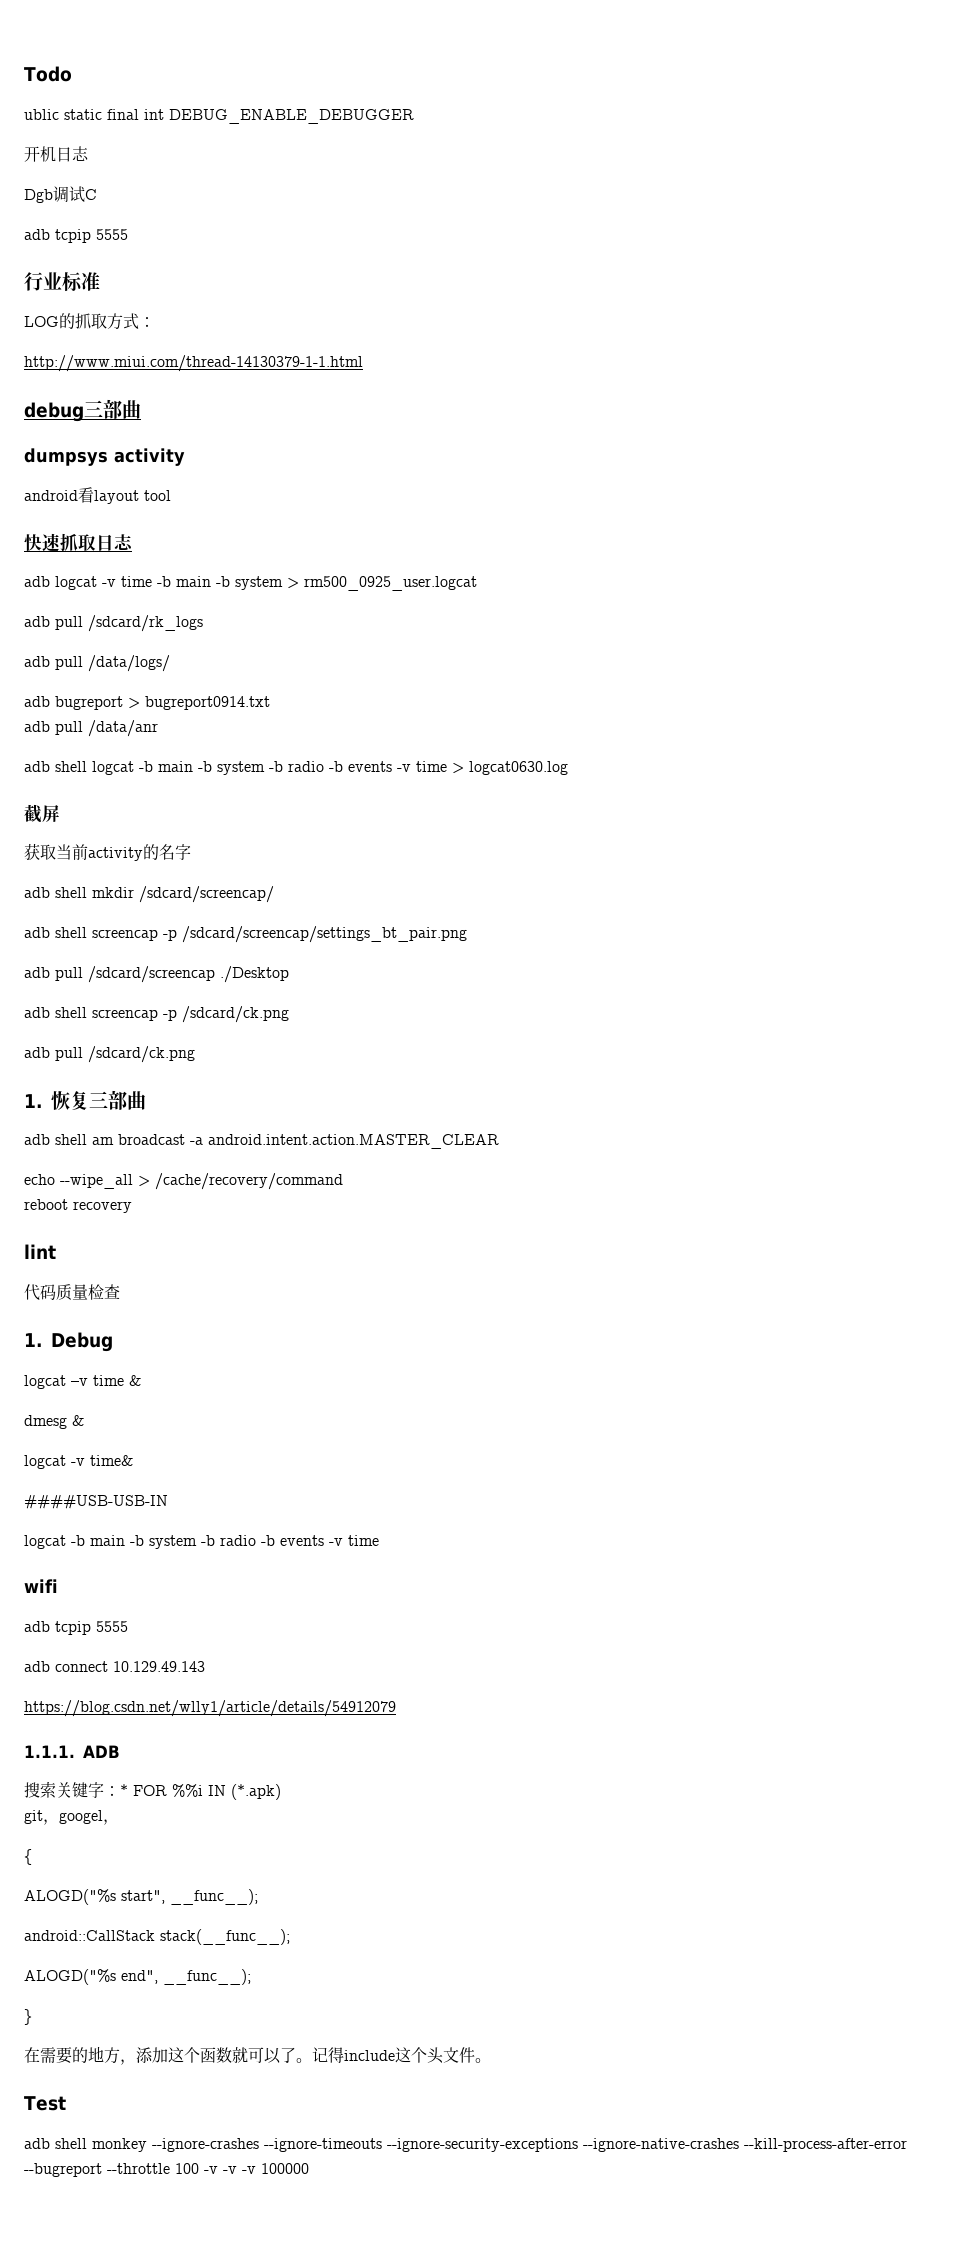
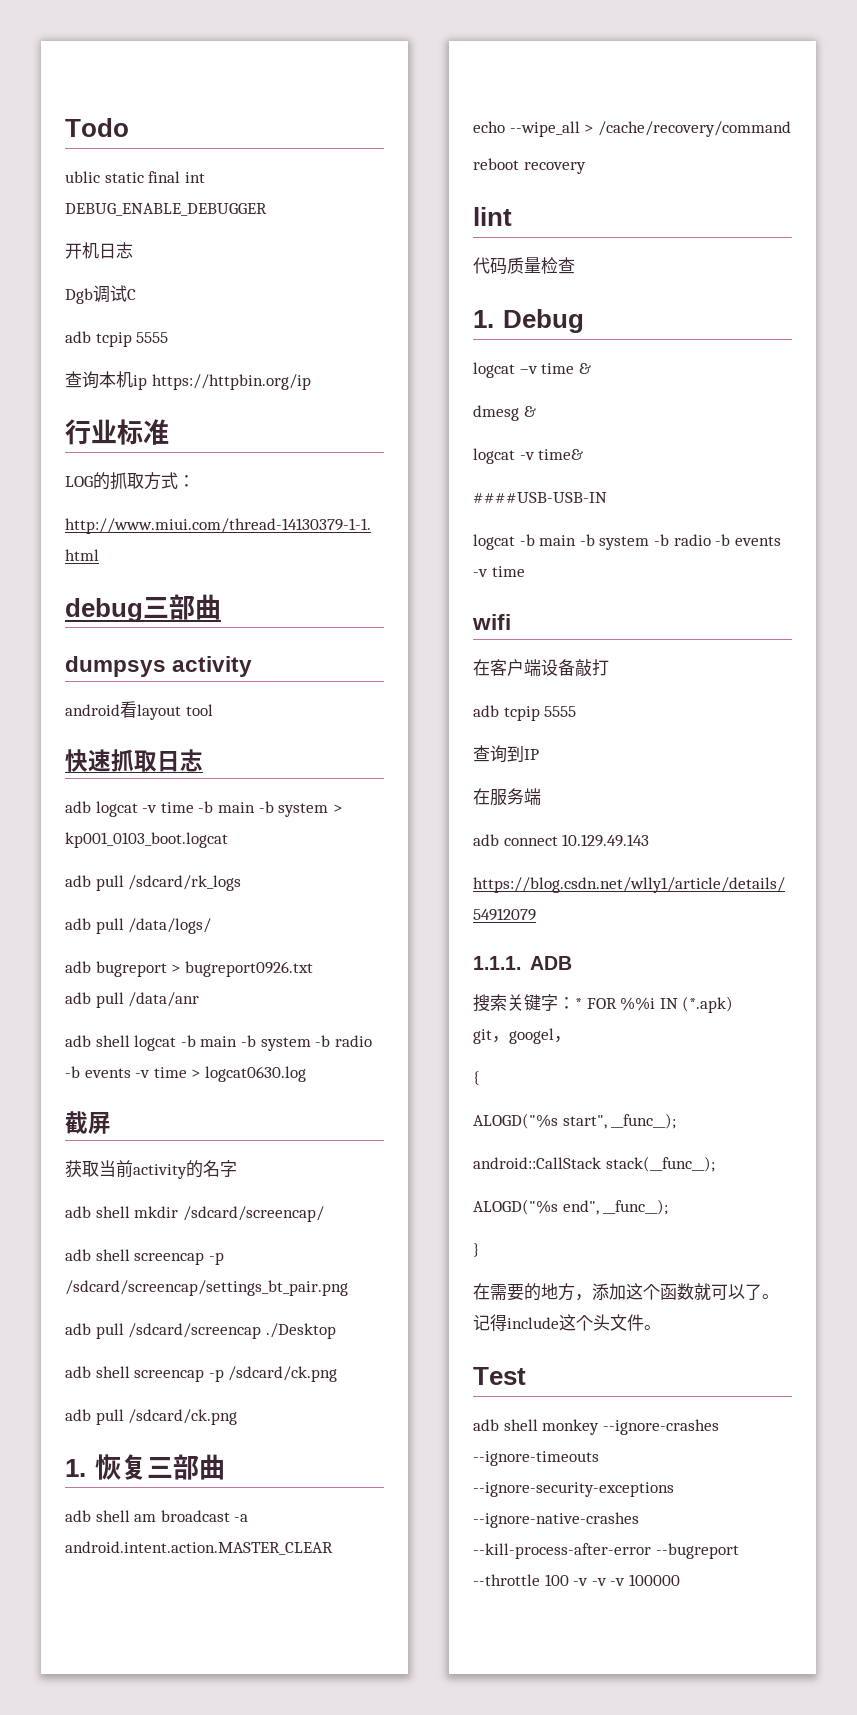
+ 查询本机ip https://httpbin.org/ip
- adb logcat -v time -b main -b system > rm500_0925_user.logcat
+ adb logcat -v time -b main -b system > kp001_0103_boot.logcat
- adb bugreport > bugreport0914.txt
+ adb bugreport > bugreport0926.txt
  wifi
+ 在客户端设备敲打
  adb tcpip 5555
+ 查询到IP
+ 在服务端

